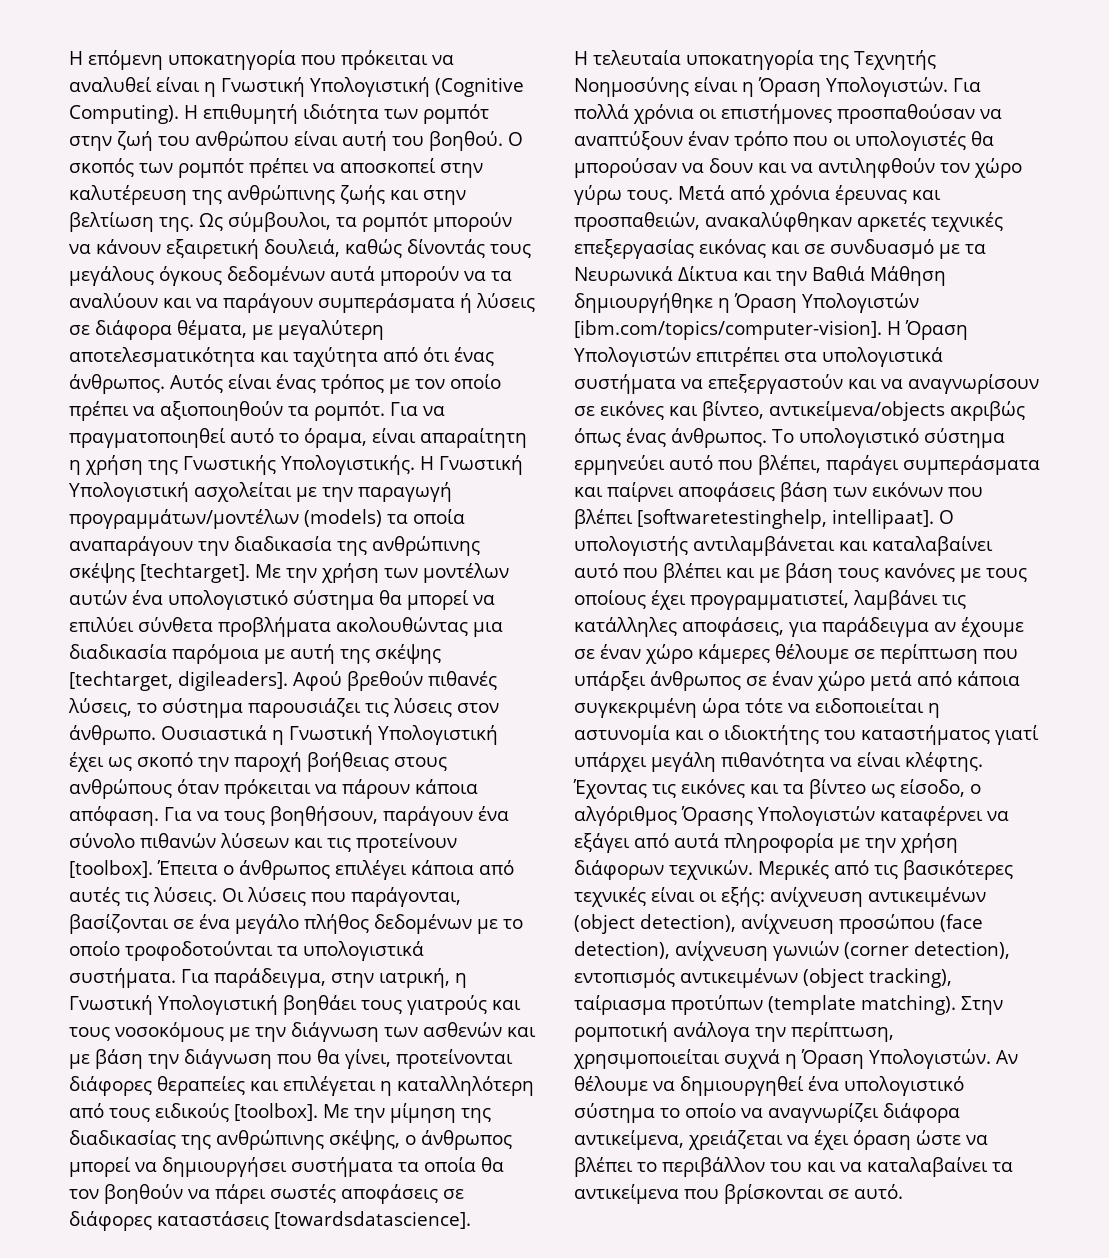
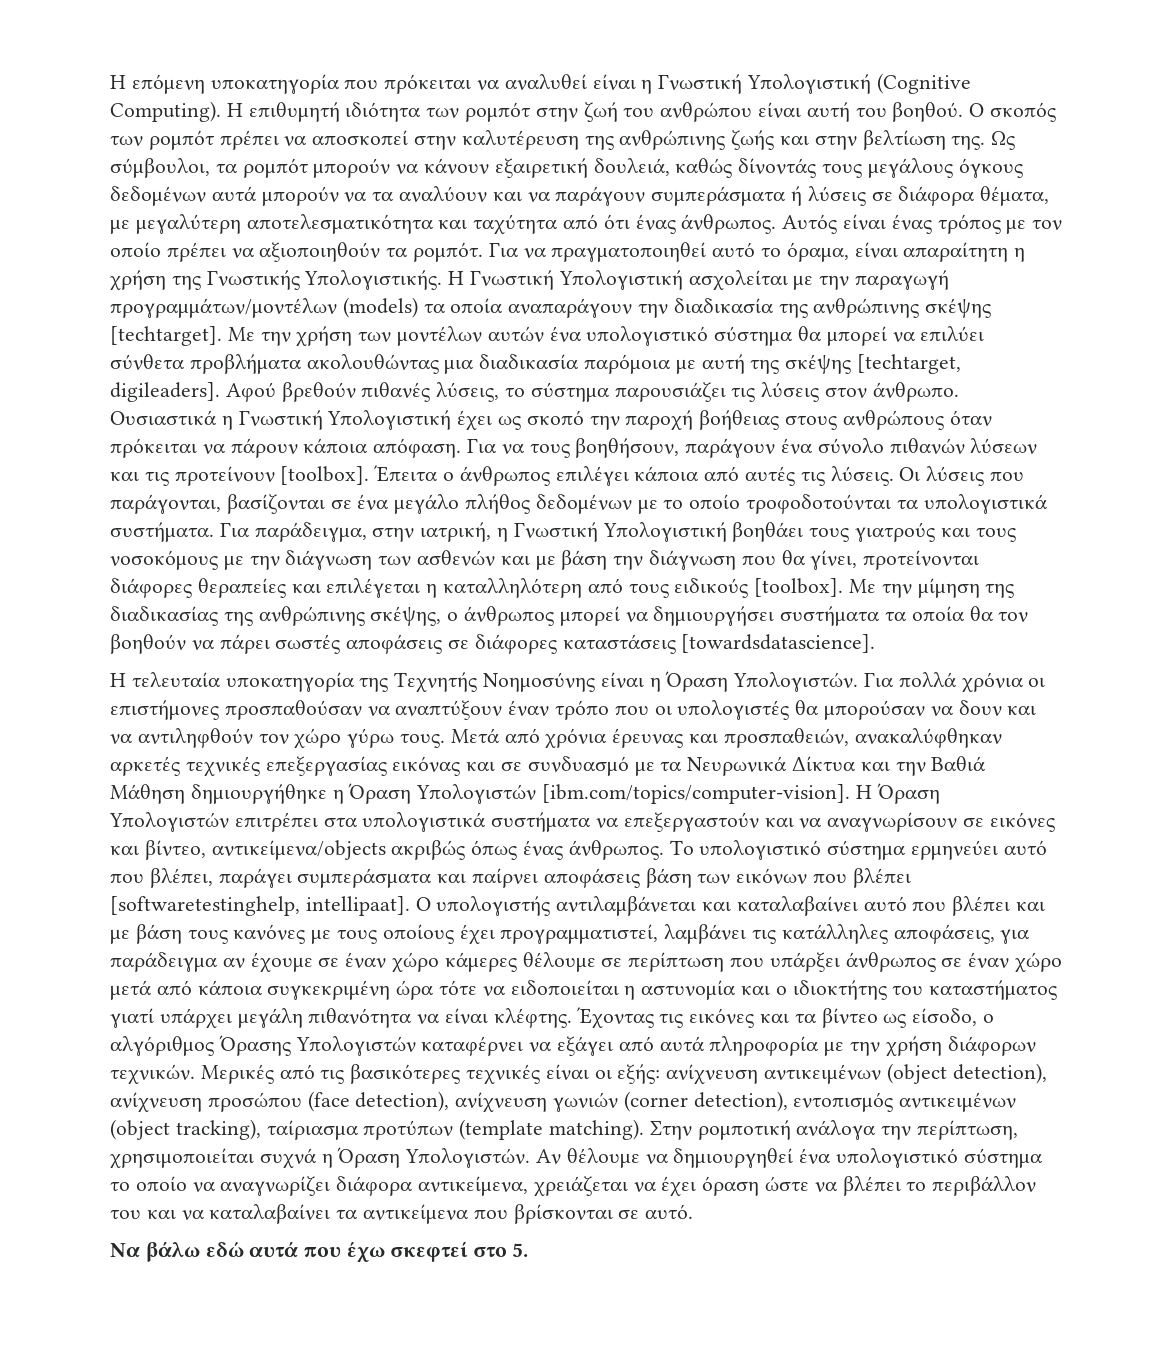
+ Να βάλω εδώ αυτά που έχω σκεφτεί στο 5.

